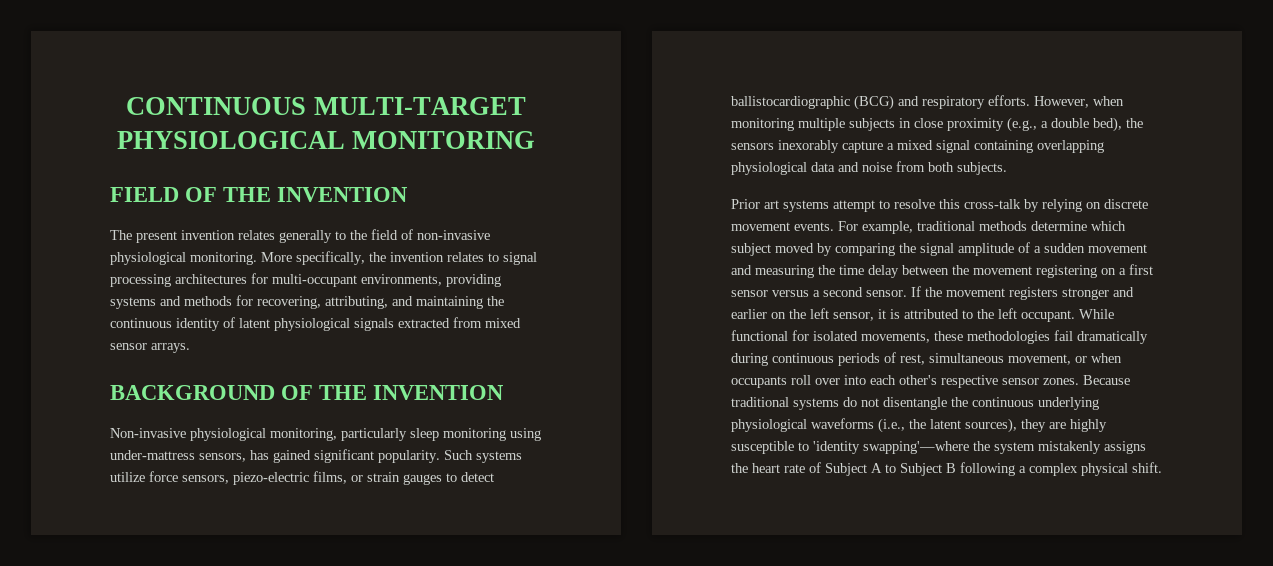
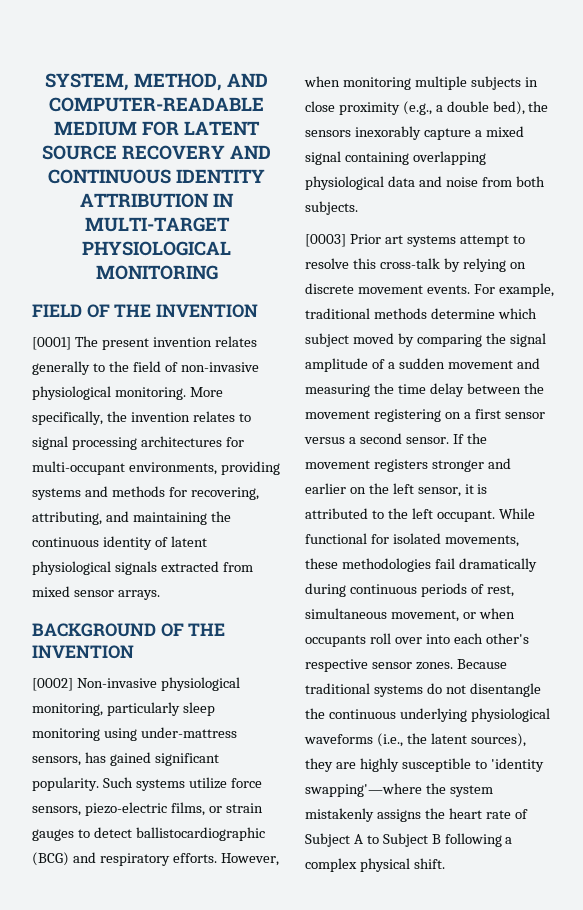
- CONTINUOUS MULTI-TARGET PHYSIOLOGICAL MONITORING
+ SYSTEM, METHOD, AND COMPUTER-READABLE MEDIUM FOR LATENT SOURCE RECOVERY AND CONTINUOUS IDENTITY ATTRIBUTION IN MULTI-TARGET PHYSIOLOGICAL MONITORING
- The present invention relates generally to the field of non-invasive physiological monitoring.
+ [0001] The present invention relates generally to the field of non-invasive physiological monitoring.
- Non-invasive physiological monitoring, particularly sleep monitoring using under-mattress sensors, has gained significant popularity.
+ [0002] Non-invasive physiological monitoring, particularly sleep monitoring using under-mattress sensors, has gained significant popularity.
- Prior art systems attempt to resolve this cross-talk by relying on discrete movement events.
+ [0003] Prior art systems attempt to resolve this cross-talk by relying on discrete movement events.

